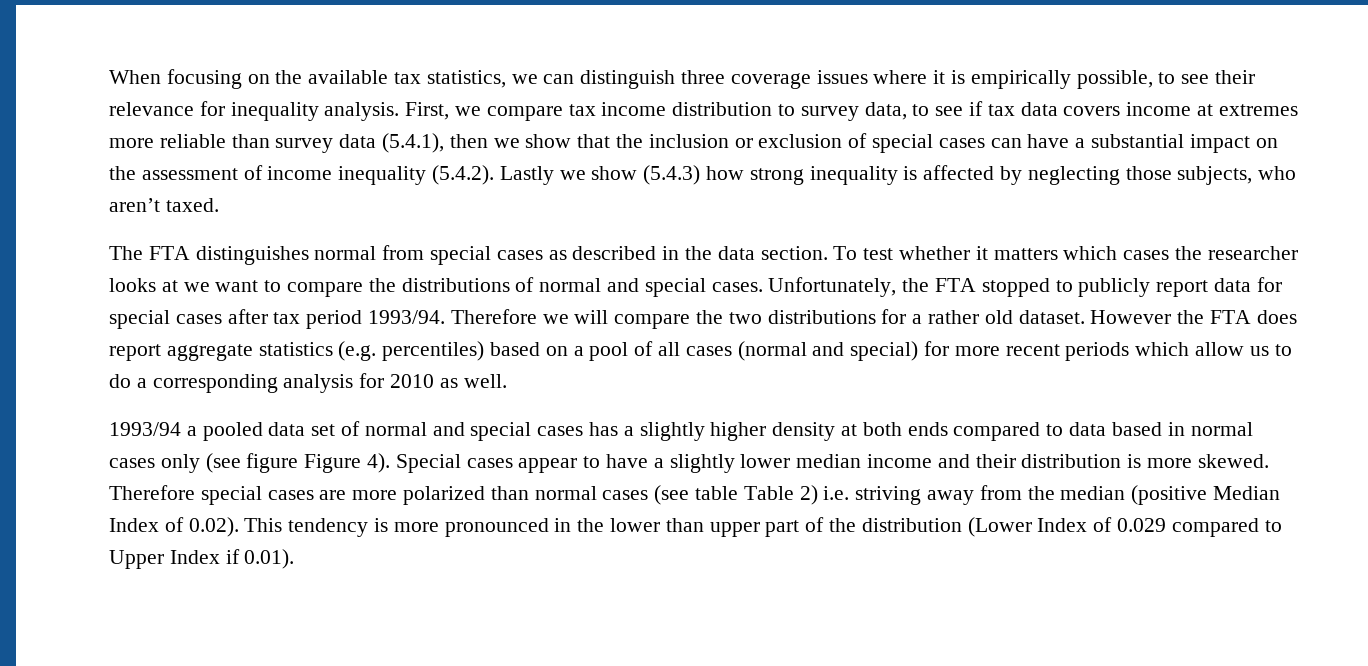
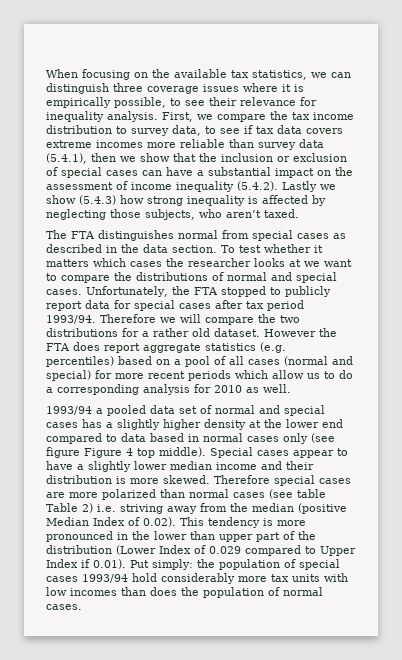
- First, we compare tax income distribution to survey data, to see if tax data covers income at extremes more reliable than survey data (5.4.1), then we show that the inclusion or exclusion of special cases can have a substantial impact on the assessment of income inequality (5.4.2). Lastly we show (5.4.3) how strong inequality is affected by neglecting those subjects, who aren’t taxed.
+ First, we compare the tax income distribution to survey data, to see if tax data covers extreme incomes more reliable than survey data (5.4.1), then we show that the inclusion or exclusion of special cases can have a substantial impact on the assessment of income inequality (5.4.2). Lastly we show (5.4.3) how strong inequality is affected by neglecting those subjects, who aren’t taxed.
- 1993/94 a pooled data set of normal and special cases has a slightly higher density at both ends compared to data based in normal cases only (see figure Figure 4).
+ 1993/94 a pooled data set of normal and special cases has a slightly higher density at the lower end compared to data based in normal cases only (see figure Figure 4 top middle).
- Therefore special cases are more polarized than normal cases (see table Table 2) i.e. striving away from the median (positive Median Index of 0.02). This tendency is more pronounced in the lower than upper part of the distribution (Lower Index of 0.029 compared to Upper Index if 0.01).
+ Therefore special cases are more polarized than normal cases (see table Table 2) i.e. striving away from the median (positive Median Index of 0.02). This tendency is more pronounced in the lower than upper part of the distribution (Lower Index of 0.029 compared to Upper Index if 0.01). Put simply: the population of special cases 1993/94 hold considerably more tax units with low incomes than does the population of normal cases.

